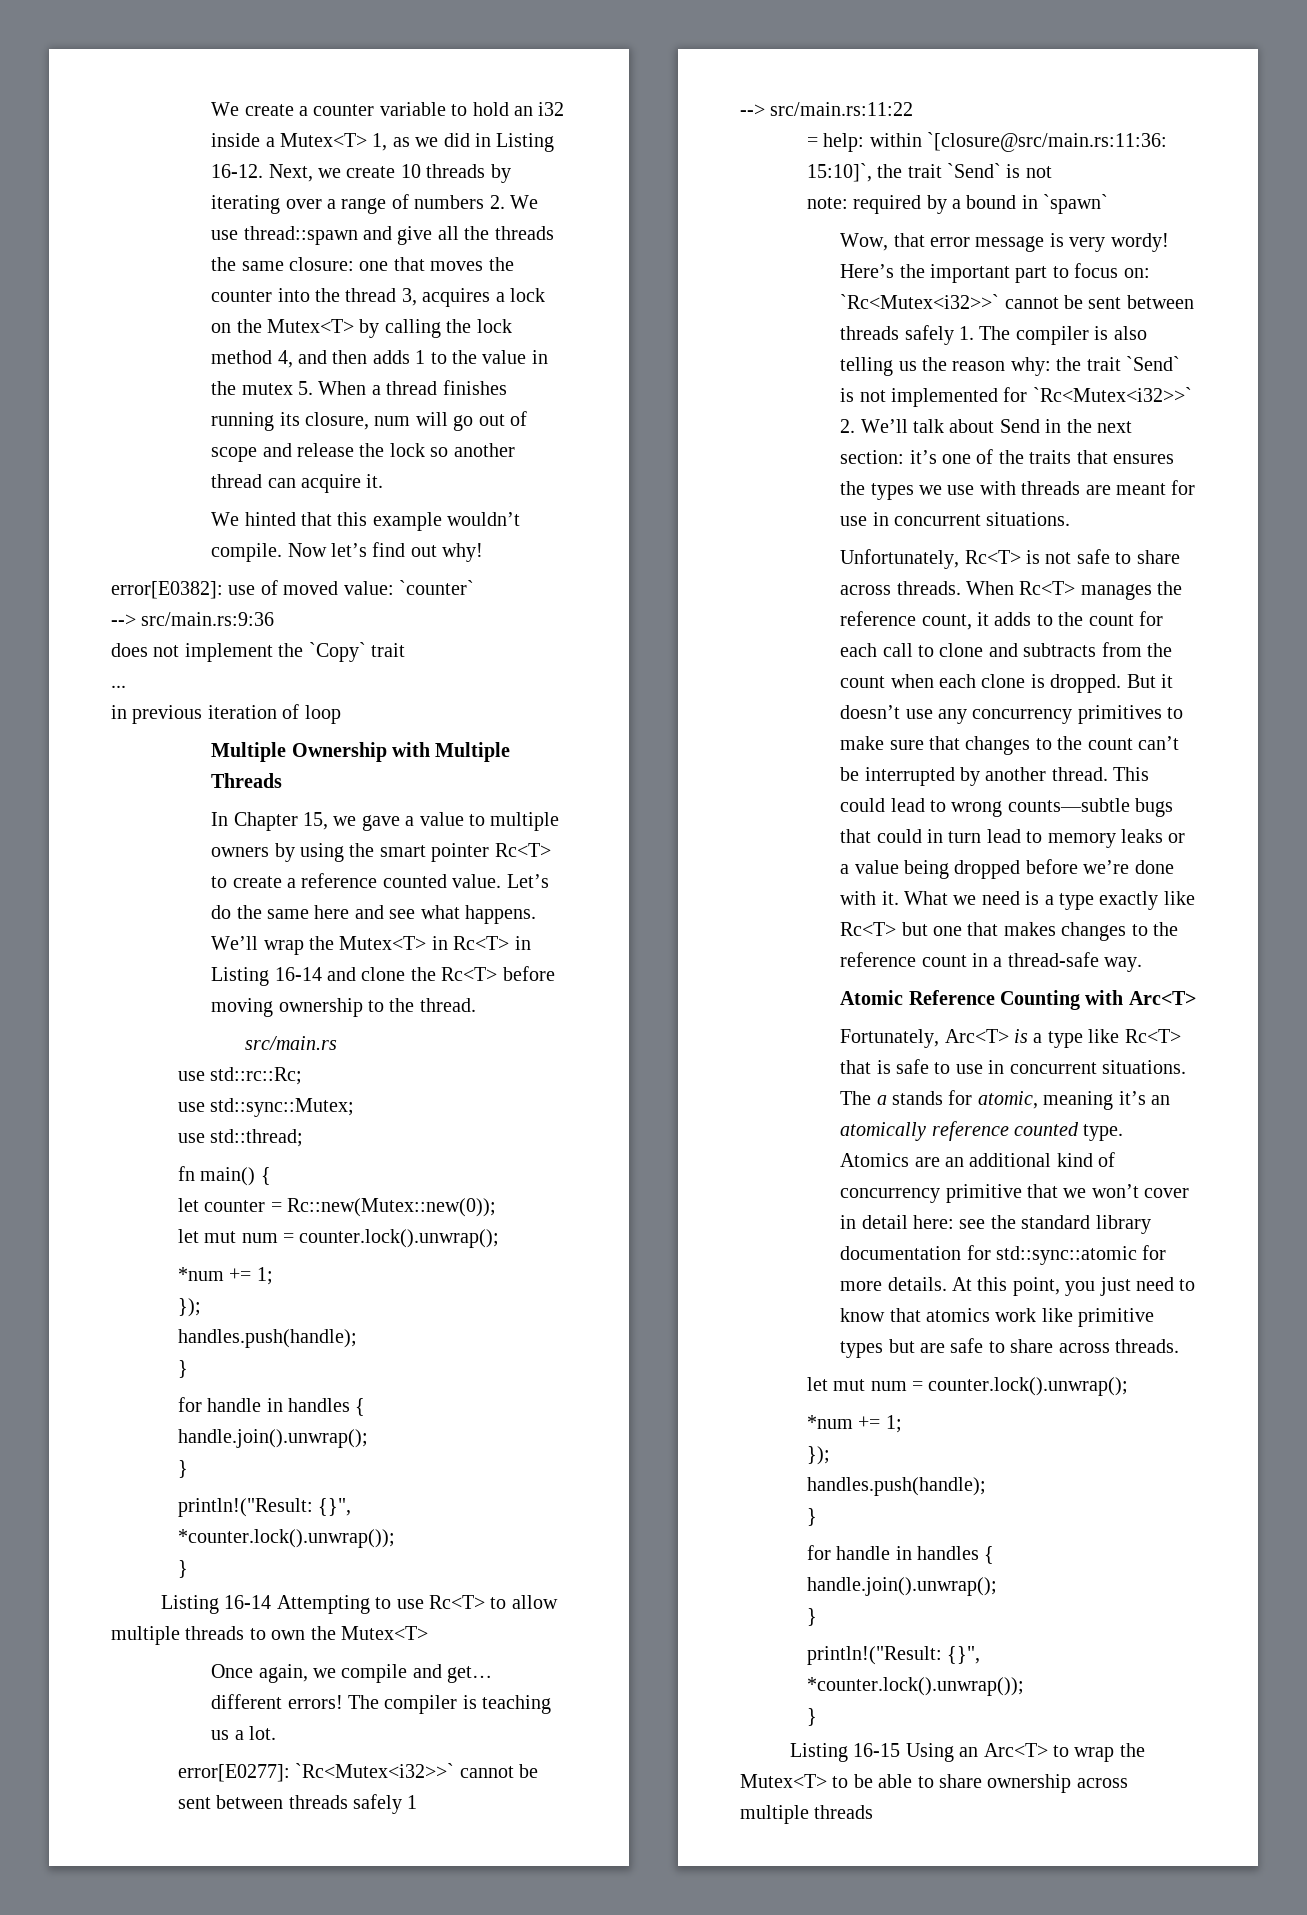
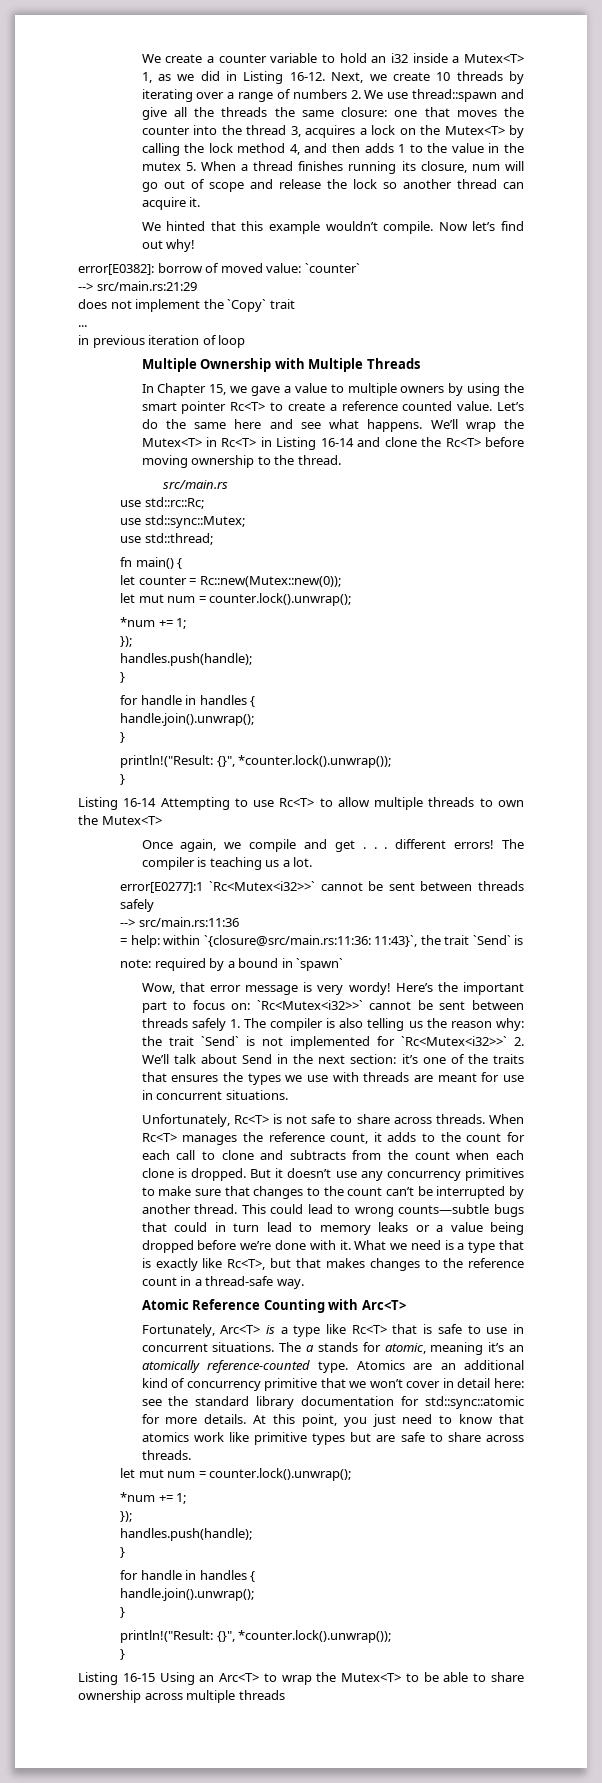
- error[E0382]: use of moved value: `counter`
+ error[E0382]: borrow of moved value: `counter`
- --> src/main.rs:9:36
+ --> src/main.rs:21:29
- Once again, we compile and get… different errors!
+ Once again, we compile and get . . . different errors!
- error[E0277]: `Rc<Mutex<i32>>` cannot be sent between threads safely 1
- --> src/main.rs:11:22
+ error[E0277]:1 `Rc<Mutex<i32>>` cannot be sent between threads safely
+ --> src/main.rs:11:36
- = help: within `[closure@src/main.rs:11:36: 15:10]`, the trait `Send` is not
+ = help: within `{closure@src/main.rs:11:36: 11:43}`, the trait `Send` is
- What we need is a type exactly like Rc<T> but one that makes changes to the reference count in a thread-safe way.
+ What we need is a type that is exactly like Rc<T>, but that makes changes to the reference count in a thread-safe way.
- The a stands for atomic, meaning it’s an atomically reference counted type.
+ The a stands for atomic, meaning it’s an atomically reference-counted type.

